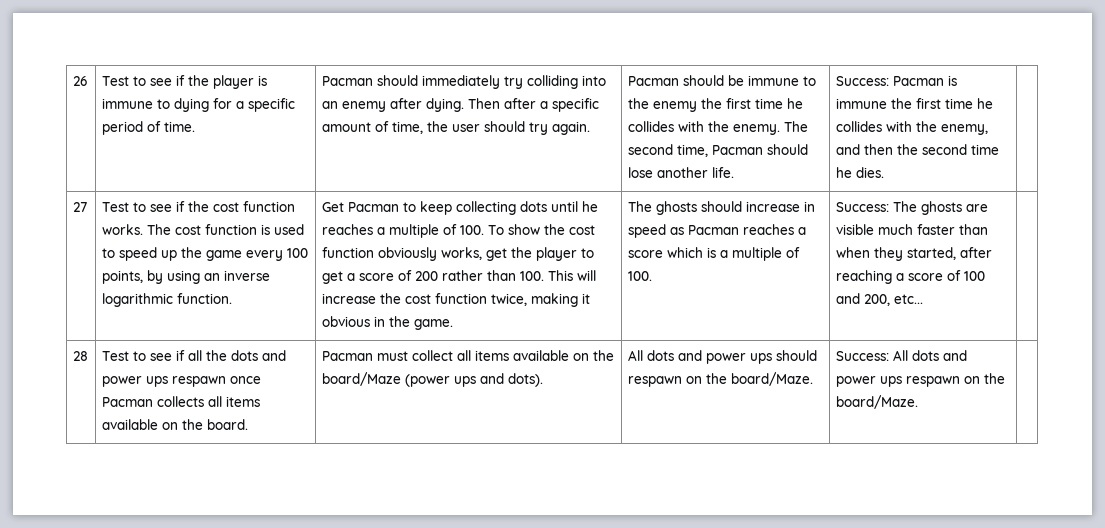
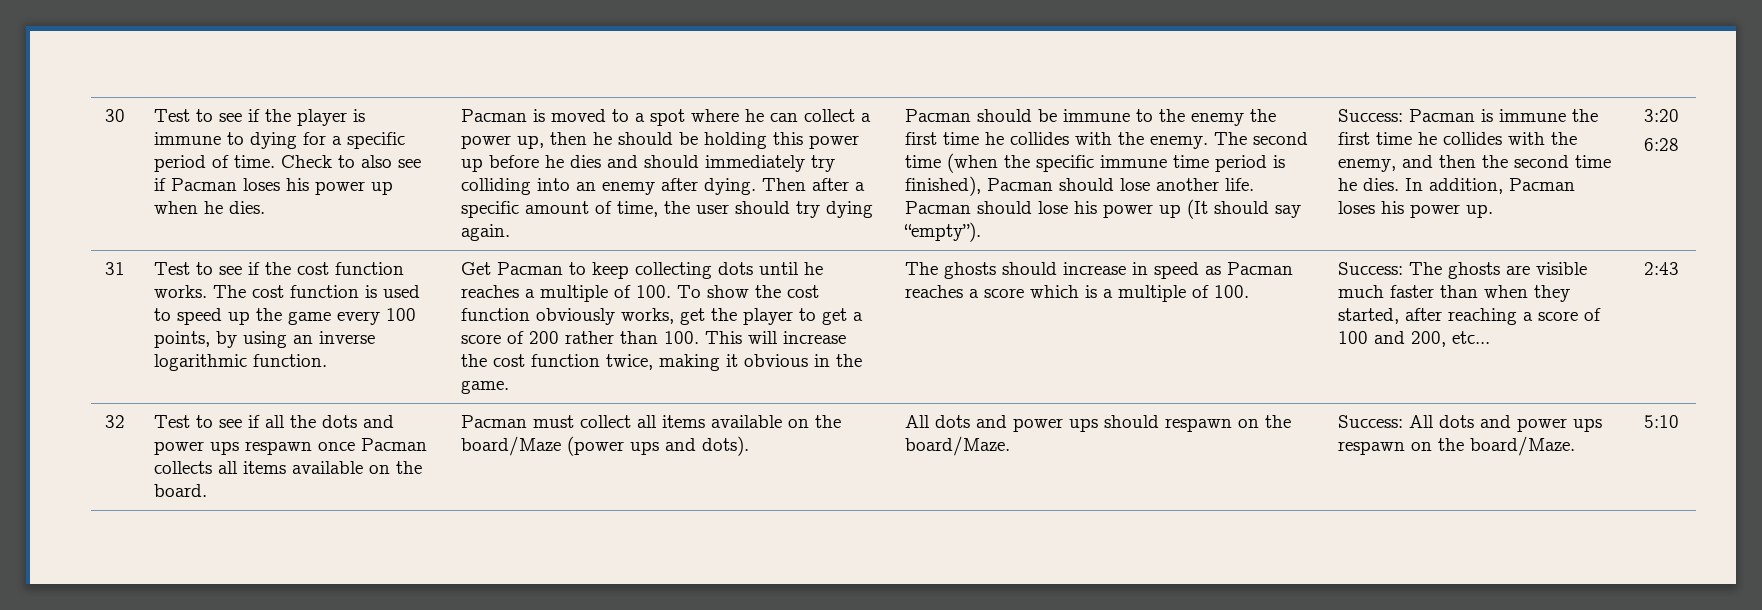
- 26
+ 30
- Test to see if the player is immune to dying for a specific period of time. | Pacman should immediately try colliding into an enemy after dying.
+ Test to see if the player is immune to dying for a specific period of time. Check to also see if Pacman loses his power up when he dies. | Pacman is moved to a spot where he can collect a power up, then he should be holding this power up before he dies and should immediately try colliding into an enemy after dying.
- Then after a specific amount of time, the user should try again.
+ Then after a specific amount of time, the user should try dying again.
- The second time, Pacman should lose another life.
+ The second time (when the specific immune time period is finished), Pacman should lose another life. Pacman should lose his power up (It should say “empty”).
- Success: Pacman is immune the first time he collides with the enemy, and then the second time he dies. |
- 27
+ Success: Pacman is immune the first time he collides with the enemy, and then the second time he dies. In addition, Pacman loses his power up. | 3:20
+ 6:28
+ 31
- 28
+ 2:43
+ 32
+ 5:10

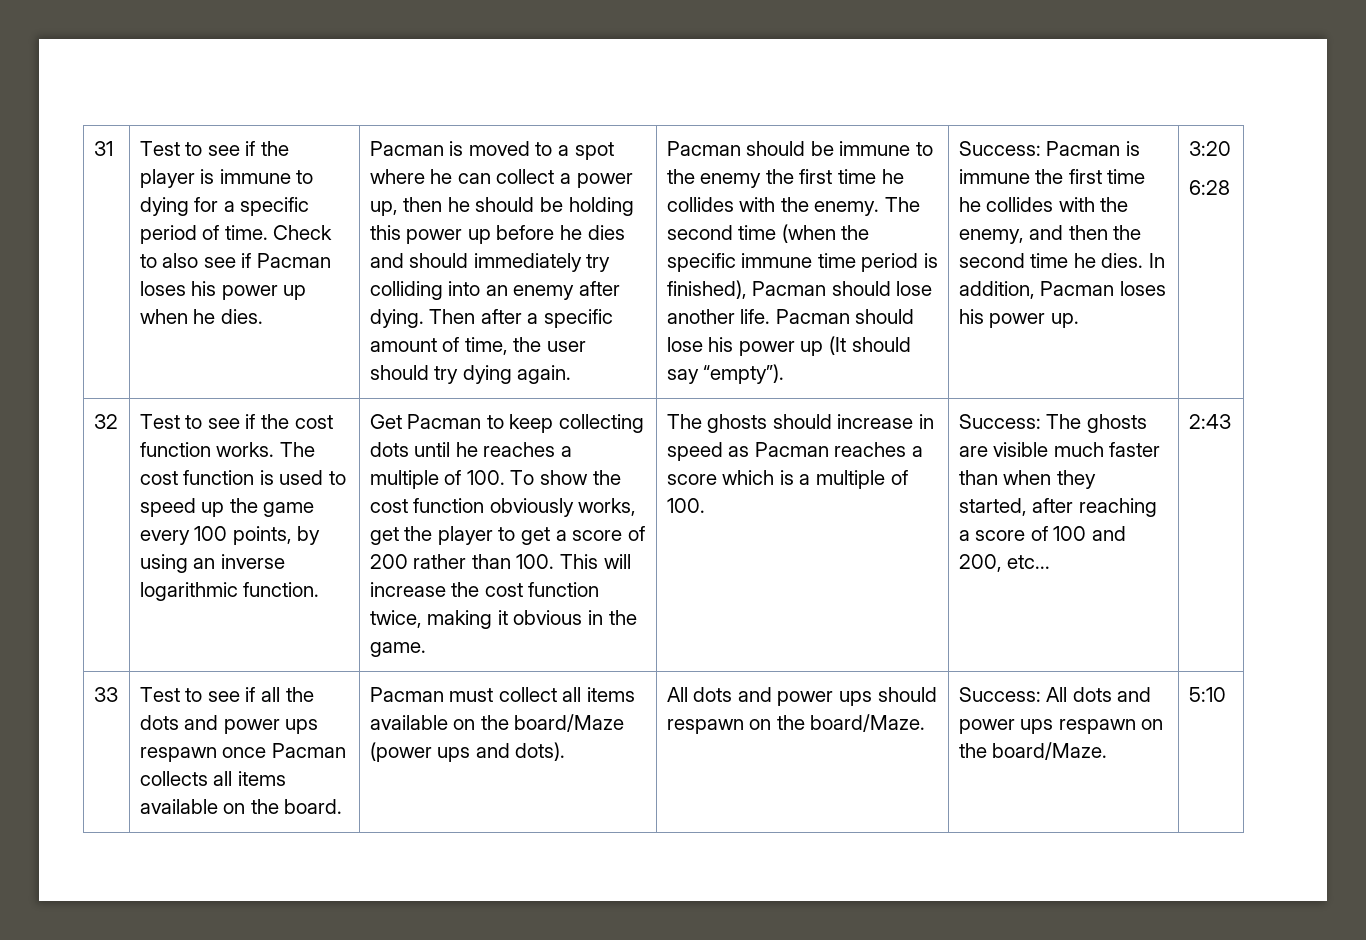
- 30
+ 31
- 31
+ 32
- 32
+ 33

